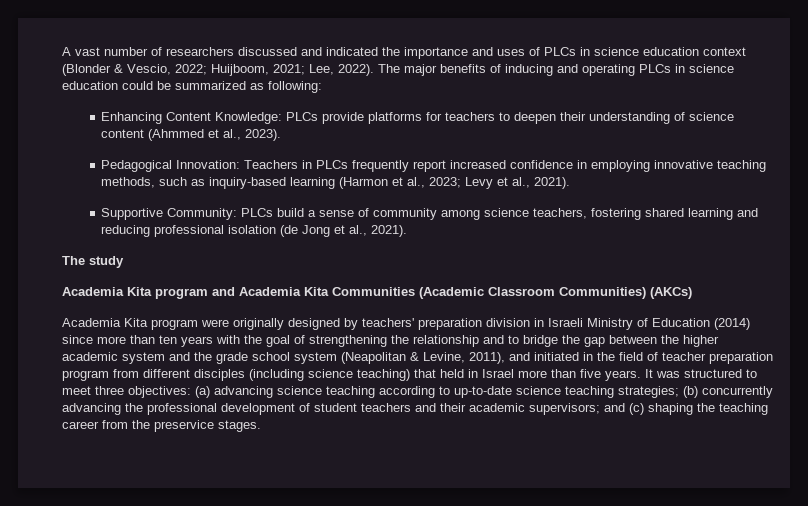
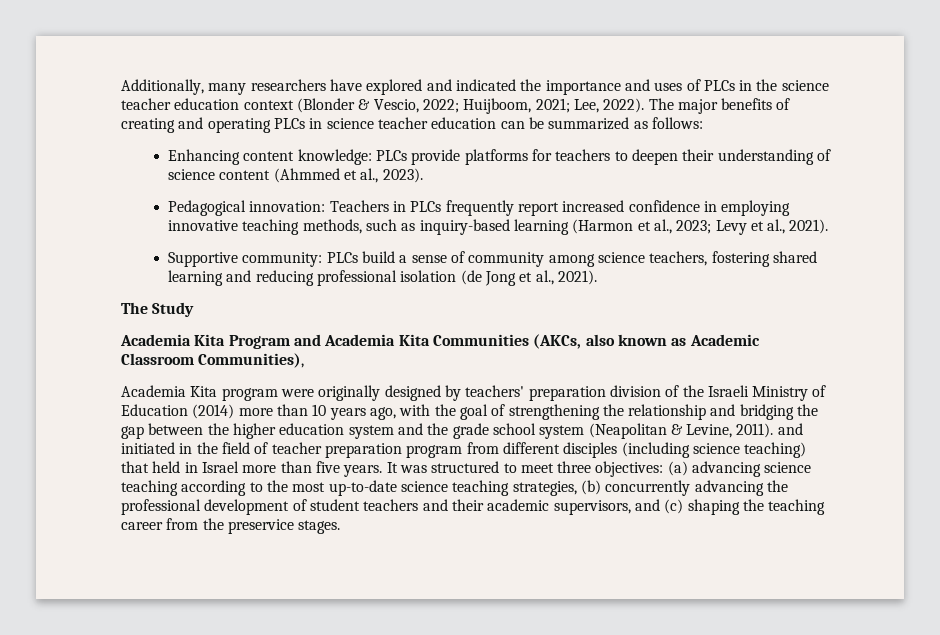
- A vast number of researchers discussed and indicated the importance and uses of PLCs in science education context (Blonder & Vescio, 2022; Huijboom, 2021; Lee, 2022).
+ Additionally, many researchers have explored and indicated the importance and uses of PLCs in the science teacher education context (Blonder & Vescio, 2022; Huijboom, 2021; Lee, 2022).
- The major benefits of inducing and operating PLCs in science education could be summarized as following:
+ The major benefits of creating and operating PLCs in science teacher education can be summarized as follows:
- Enhancing Content Knowledge: PLCs provide platforms for teachers to deepen their understanding of science content (Ahmmed et al., 2023).
+ Enhancing content knowledge: PLCs provide platforms for teachers to deepen their understanding of science content (Ahmmed et al., 2023).
- Pedagogical Innovation: Teachers in PLCs frequently report increased confidence in employing innovative teaching methods, such as inquiry-based learning (Harmon et al., 2023; Levy et al., 2021).
+ Pedagogical innovation: Teachers in PLCs frequently report increased confidence in employing innovative teaching methods, such as inquiry-based learning (Harmon et al., 2023; Levy et al., 2021).
- Supportive Community: PLCs build a sense of community among science teachers, fostering shared learning and reducing professional isolation (de Jong et al., 2021).
+ Supportive community: PLCs build a sense of community among science teachers, fostering shared learning and reducing professional isolation (de Jong et al., 2021).
- The study
- Academia Kita program and Academia Kita Communities (Academic Classroom Communities) (AKCs)
+ The Study
+ Academia Kita Program and Academia Kita Communities (AKCs, also known as Academic Classroom Communities),
- Academia Kita program were originally designed by teachers' preparation division in Israeli Ministry of Education (2014) since more than ten years with the goal of strengthening the relationship and to bridge the gap between the higher academic system and the grade school system (Neapolitan & Levine, 2011), and initiated in the field of teacher preparation program from different disciples (including science teaching) that held in Israel more than five years.
+ Academia Kita program were originally designed by teachers' preparation division of the Israeli Ministry of Education (2014) more than 10 years ago, with the goal of strengthening the relationship and bridging the gap between the higher education system and the grade school system (Neapolitan & Levine, 2011). and initiated in the field of teacher preparation program from different disciples (including science teaching) that held in Israel more than five years.
- It was structured to meet three objectives: (a) advancing science teaching according to up-to-date science teaching strategies; (b) concurrently advancing the professional development of student teachers and their academic supervisors; and (c) shaping the teaching career from the preservice stages.
+ It was structured to meet three objectives: (a) advancing science teaching according to the most up-to-date science teaching strategies, (b) concurrently advancing the professional development of student teachers and their academic supervisors, and (c) shaping the teaching career from the preservice stages.

